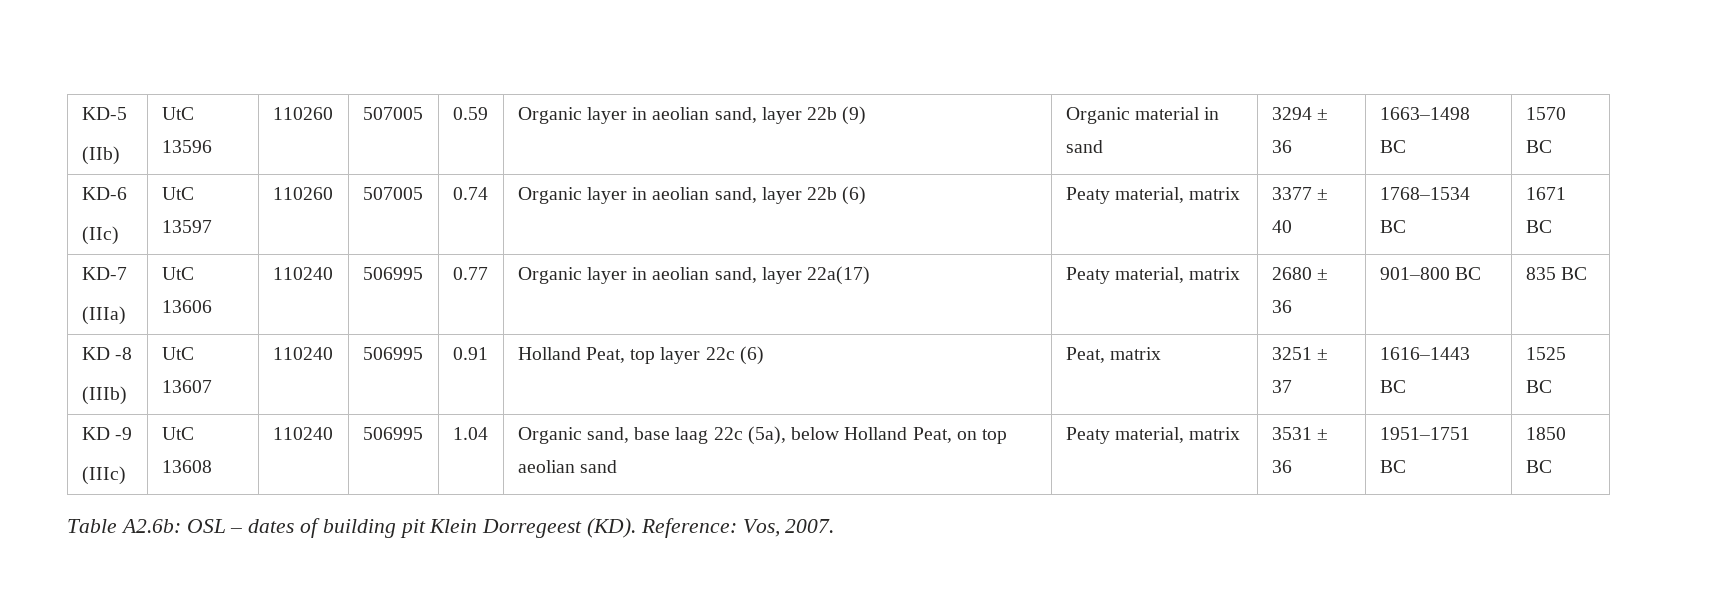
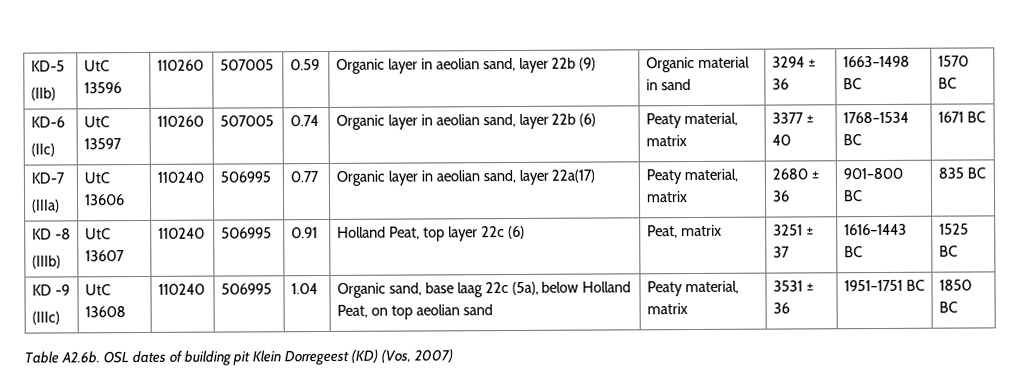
- Table A2.6b: OSL – dates of building pit Klein Dorregeest (KD). Reference: Vos, 2007.
+ Table A2.6b. OSL dates of building pit Klein Dorregeest (KD) (Vos, 2007)

